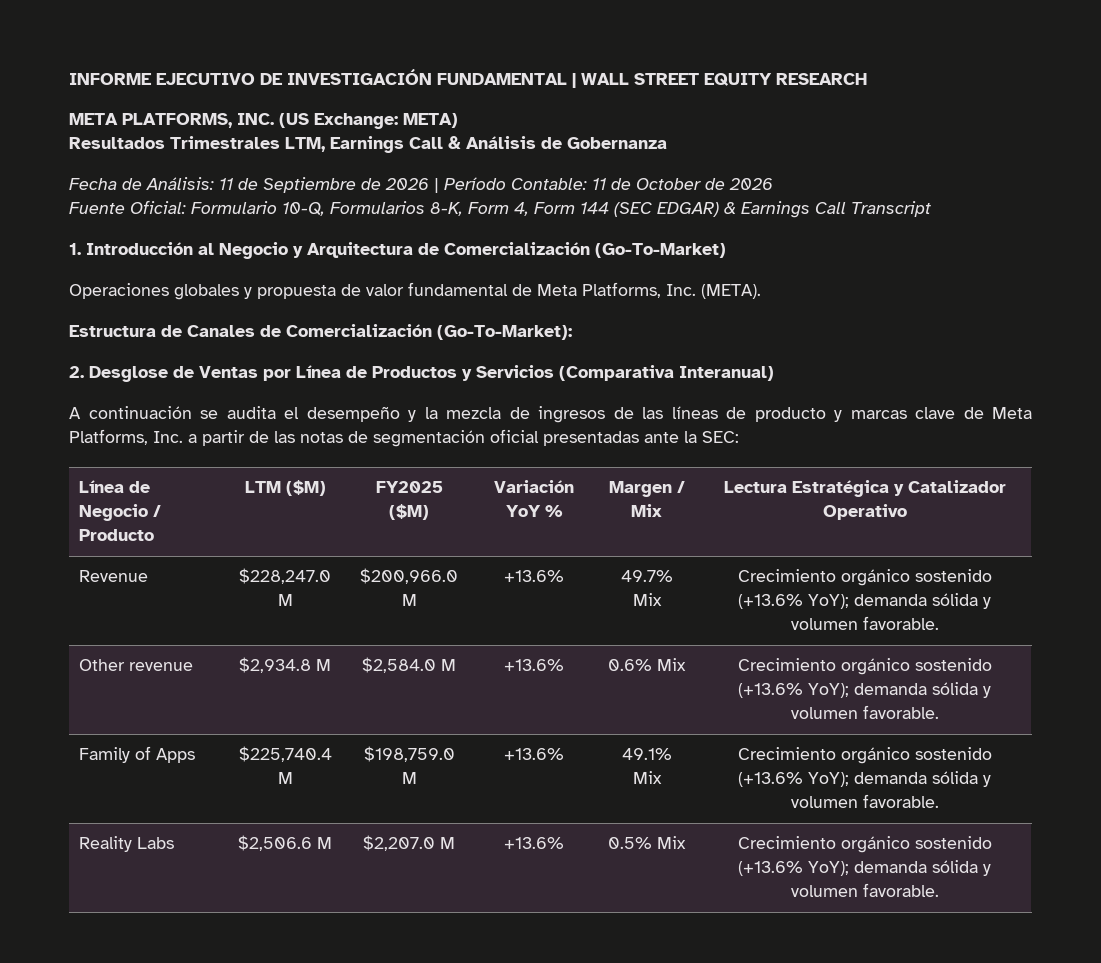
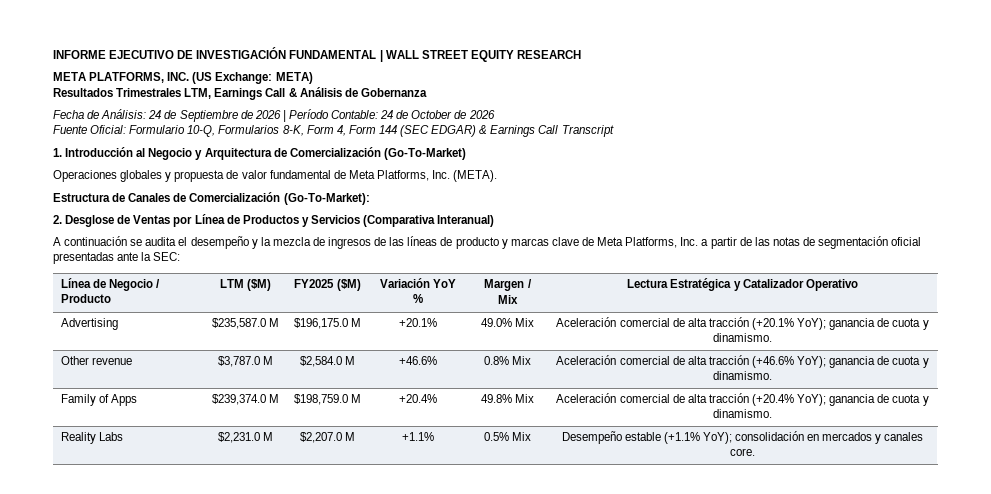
- Fecha de Análisis: 11 de Septiembre de 2026 | Período Contable: 11 de October de 2026
+ Fecha de Análisis: 24 de Septiembre de 2026 | Período Contable: 24 de October de 2026
- Revenue | $228,247.0 M | $200,966.0 M | +13.6% | 49.7% Mix | Crecimiento orgánico sostenido (+13.6% YoY); demanda sólida y volumen favorable.
+ Advertising | $235,587.0 M | $196,175.0 M | +20.1% | 49.0% Mix | Aceleración comercial de alta tracción (+20.1% YoY); ganancia de cuota y dinamismo.
- Other revenue | $2,934.8 M | $2,584.0 M | +13.6% | 0.6% Mix | Crecimiento orgánico sostenido (+13.6% YoY); demanda sólida y volumen favorable.
+ Other revenue | $3,787.0 M | $2,584.0 M | +46.6% | 0.8% Mix | Aceleración comercial de alta tracción (+46.6% YoY); ganancia de cuota y dinamismo.
- Family of Apps | $225,740.4 M | $198,759.0 M | +13.6% | 49.1% Mix | Crecimiento orgánico sostenido (+13.6% YoY); demanda sólida y volumen favorable.
+ Family of Apps | $239,374.0 M | $198,759.0 M | +20.4% | 49.8% Mix | Aceleración comercial de alta tracción (+20.4% YoY); ganancia de cuota y dinamismo.
- Reality Labs | $2,506.6 M | $2,207.0 M | +13.6% | 0.5% Mix | Crecimiento orgánico sostenido (+13.6% YoY); demanda sólida y volumen favorable.
+ Reality Labs | $2,231.0 M | $2,207.0 M | +1.1% | 0.5% Mix | Desempeño estable (+1.1% YoY); consolidación en mercados y canales core.

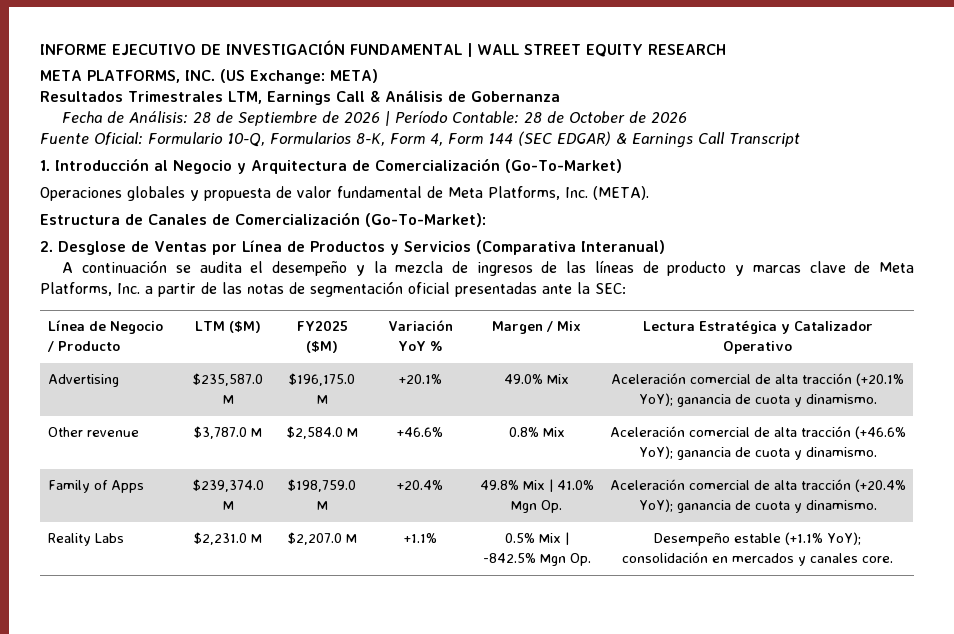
- Fecha de Análisis: 24 de Septiembre de 2026 | Período Contable: 24 de October de 2026
+ Fecha de Análisis: 28 de Septiembre de 2026 | Período Contable: 28 de October de 2026
- Family of Apps | $239,374.0 M | $198,759.0 M | +20.4% | 49.8% Mix | Aceleración comercial de alta tracción (+20.4% YoY); ganancia de cuota y dinamismo.
+ Family of Apps | $239,374.0 M | $198,759.0 M | +20.4% | 49.8% Mix | 41.0% Mgn Op. | Aceleración comercial de alta tracción (+20.4% YoY); ganancia de cuota y dinamismo.
- Reality Labs | $2,231.0 M | $2,207.0 M | +1.1% | 0.5% Mix | Desempeño estable (+1.1% YoY); consolidación en mercados y canales core.
+ Reality Labs | $2,231.0 M | $2,207.0 M | +1.1% | 0.5% Mix | -842.5% Mgn Op. | Desempeño estable (+1.1% YoY); consolidación en mercados y canales core.

